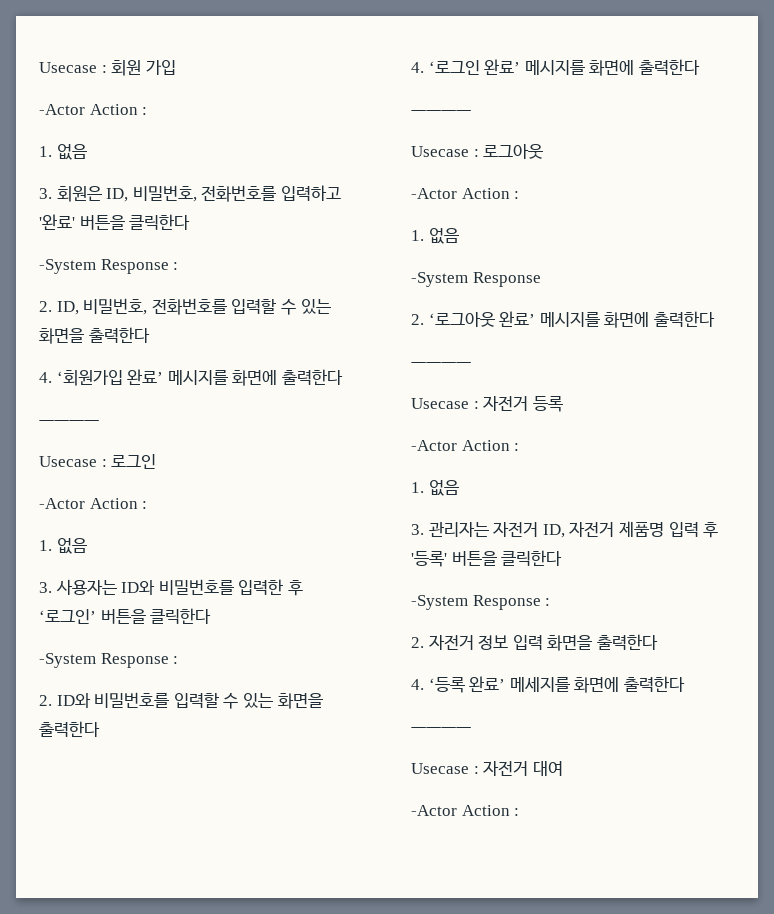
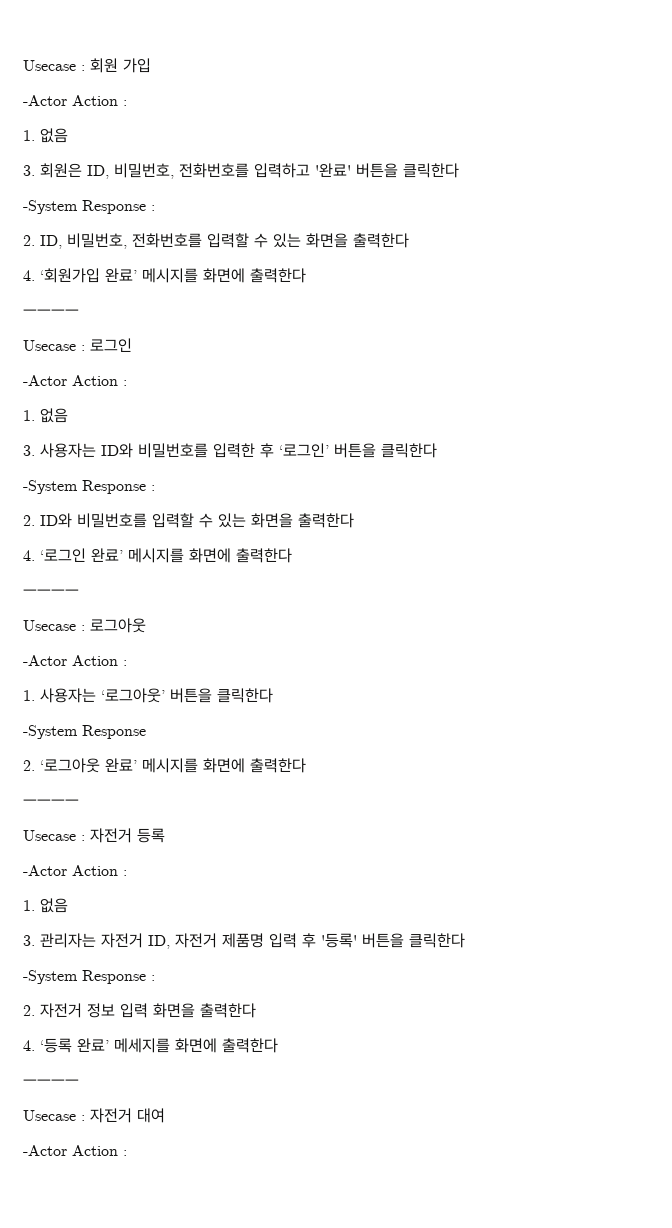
  Usecase : 로그아웃
  -Actor Action :
- 1. 없음
+ 1. 사용자는 ‘로그아웃’ 버튼을 클릭한다

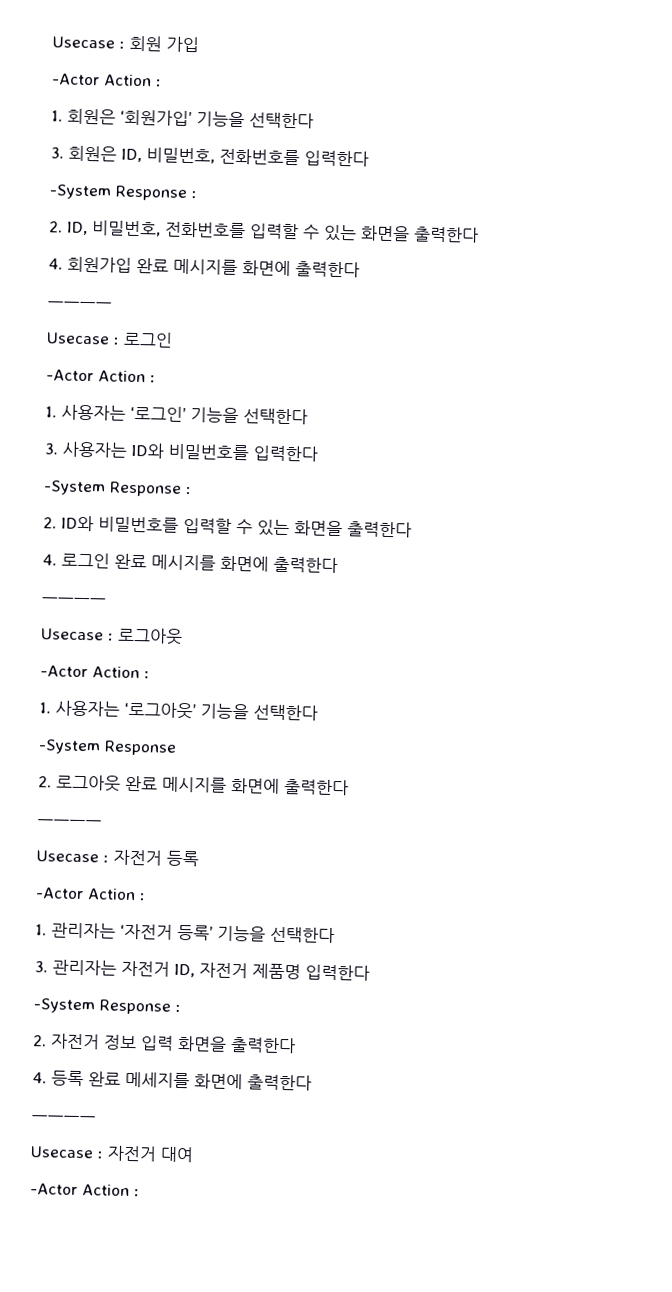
  Usecase : 회원 가입
  -Actor Action :
- 1. 없음
+ 1. 회원은 ‘회원가입’ 기능을 선택한다
- 3. 회원은 ID, 비밀번호, 전화번호를 입력하고 '완료' 버튼을 클릭한다
+ 3. 회원은 ID, 비밀번호, 전화번호를 입력한다
- 4. ‘회원가입 완료’ 메시지를 화면에 출력한다
+ 4. 회원가입 완료 메시지를 화면에 출력한다
  Usecase : 로그인
  -Actor Action :
- 1. 없음
+ 1. 사용자는 ‘로그인’ 기능을 선택한다
- 3. 사용자는 ID와 비밀번호를 입력한 후 ‘로그인’ 버튼을 클릭한다
+ 3. 사용자는 ID와 비밀번호를 입력한다
- 4. ‘로그인 완료’ 메시지를 화면에 출력한다
+ 4. 로그인 완료 메시지를 화면에 출력한다
- 1. 사용자는 ‘로그아웃’ 버튼을 클릭한다
+ 1. 사용자는 ‘로그아웃’ 기능을 선택한다
- 2. ‘로그아웃 완료’ 메시지를 화면에 출력한다
+ 2. 로그아웃 완료 메시지를 화면에 출력한다
  Usecase : 자전거 등록
  -Actor Action :
- 1. 없음
+ 1. 관리자는 ‘자전거 등록’ 기능을 선택한다
- 3. 관리자는 자전거 ID, 자전거 제품명 입력 후 '등록' 버튼을 클릭한다
+ 3. 관리자는 자전거 ID, 자전거 제품명 입력한다
- 4. ‘등록 완료’ 메세지를 화면에 출력한다
+ 4. 등록 완료 메세지를 화면에 출력한다

